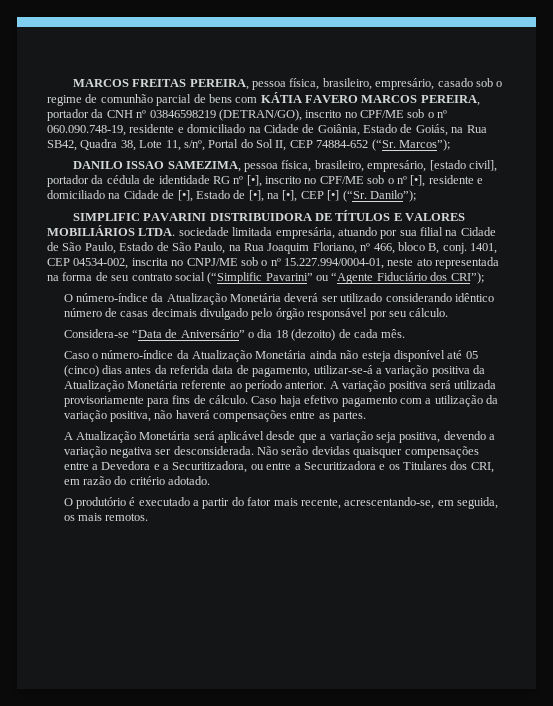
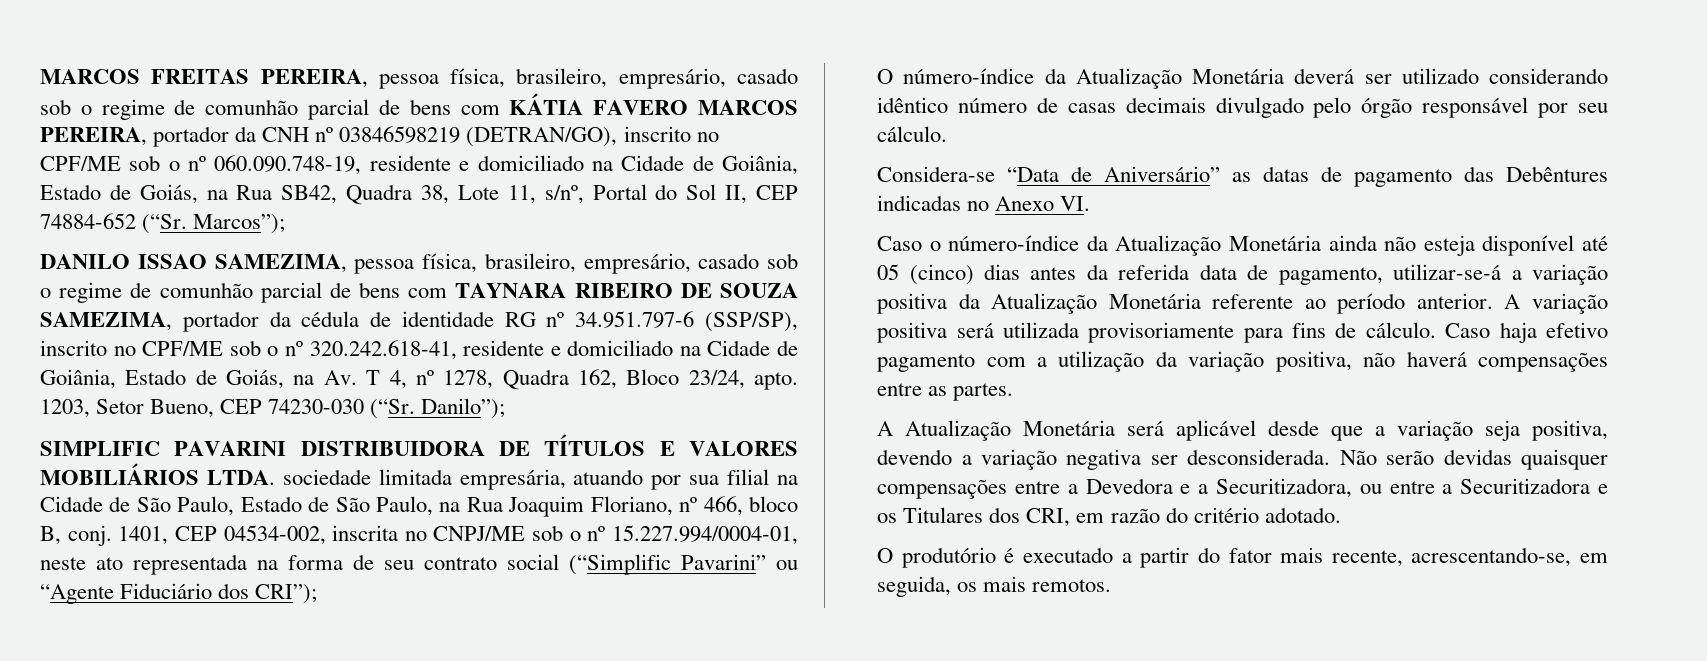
- DANILO ISSAO SAMEZIMA, pessoa física, brasileiro, empresário, [estado civil], portador da cédula de identidade RG nº [•], inscrito no CPF/ME sob o nº [•], residente e domiciliado na Cidade de [•], Estado de [•], na [•], CEP [•] (“Sr. Danilo”);
+ DANILO ISSAO SAMEZIMA, pessoa física, brasileiro, empresário, casado sob o regime de comunhão parcial de bens com TAYNARA RIBEIRO DE SOUZA SAMEZIMA, portador da cédula de identidade RG nº 34.951.797-6 (SSP/SP), inscrito no CPF/ME sob o nº 320.242.618-41, residente e domiciliado na Cidade de Goiânia, Estado de Goiás, na Av. T 4, nº 1278, Quadra 162, Bloco 23/24, apto. 1203, Setor Bueno, CEP 74230-030 (“Sr. Danilo”);
- Considera-se “Data de Aniversário” o dia 18 (dezoito) de cada mês.
+ Considera-se “Data de Aniversário” as datas de pagamento das Debêntures indicadas no Anexo VI.

